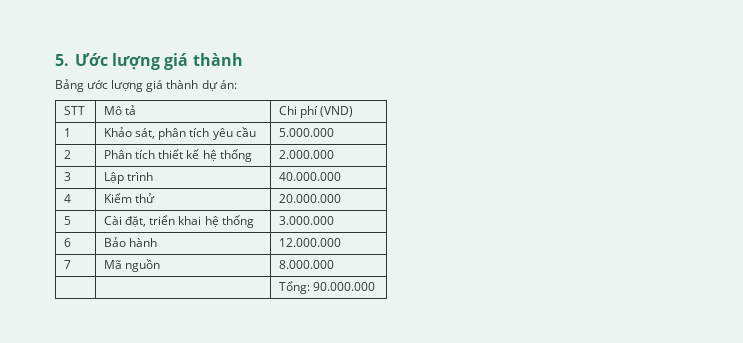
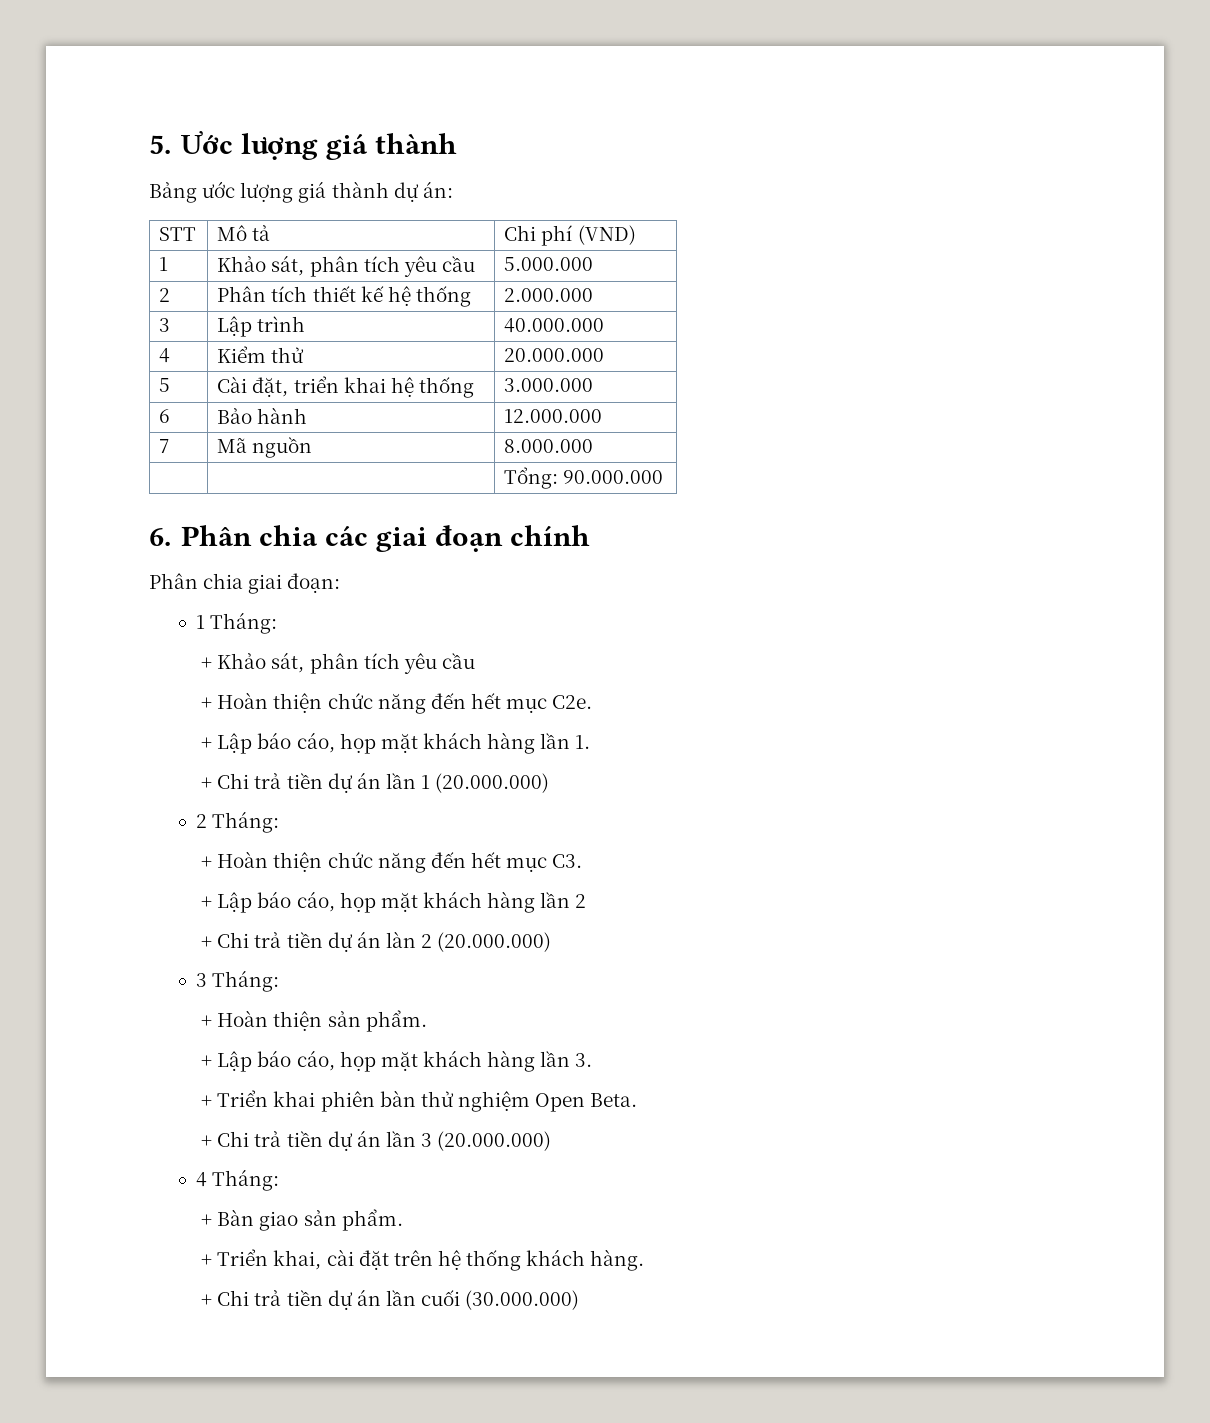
+ 6. Phân chia các giai đoạn chính
+ Phân chia giai đoạn:
+ 1 Tháng:
+ + Khảo sát, phân tích yêu cầu
+ + Hoàn thiện chức năng đến hết mục C2e.
+ + Lập báo cáo, họp mặt khách hàng lần 1.
+ + Chi trả tiền dự án lần 1 (20.000.000)
+ 2 Tháng:
+ + Hoàn thiện chức năng đến hết mục C3.
+ + Lập báo cáo, họp mặt khách hàng lần 2
+ + Chi trả tiền dự án làn 2 (20.000.000)
+ 3 Tháng:
+ + Hoàn thiện sản phẩm.
+ + Lập báo cáo, họp mặt khách hàng lần 3.
+ + Triển khai phiên bàn thử nghiệm Open Beta.
+ + Chi trả tiền dự án lần 3 (20.000.000)
+ 4 Tháng:
+ + Bàn giao sản phẩm.
+ + Triển khai, cài đặt trên hệ thống khách hàng.
+ + Chi trả tiền dự án lần cuối (30.000.000)

